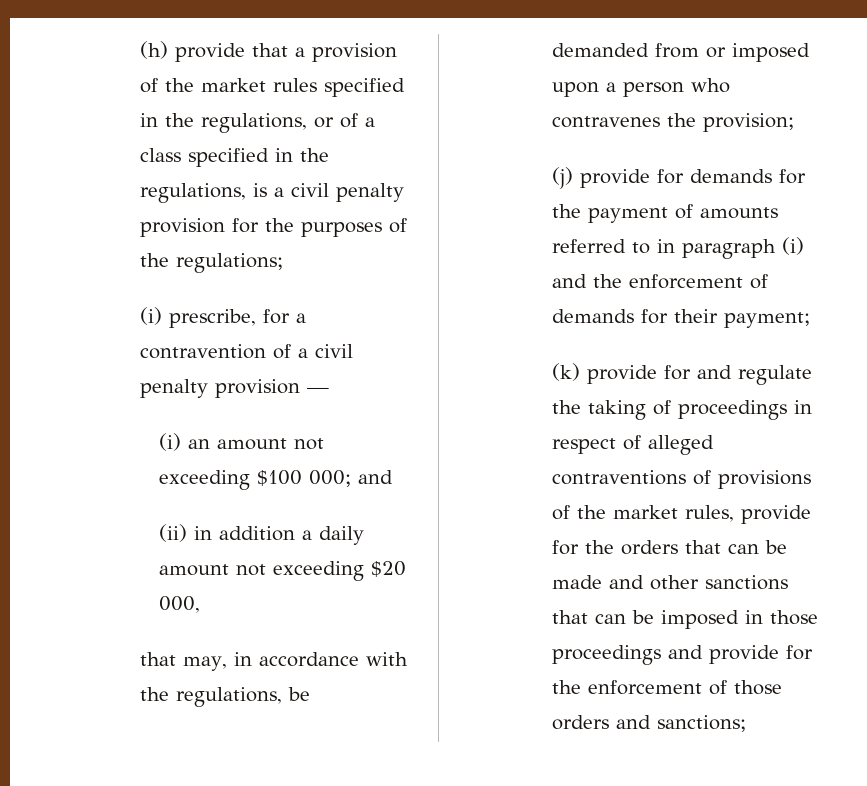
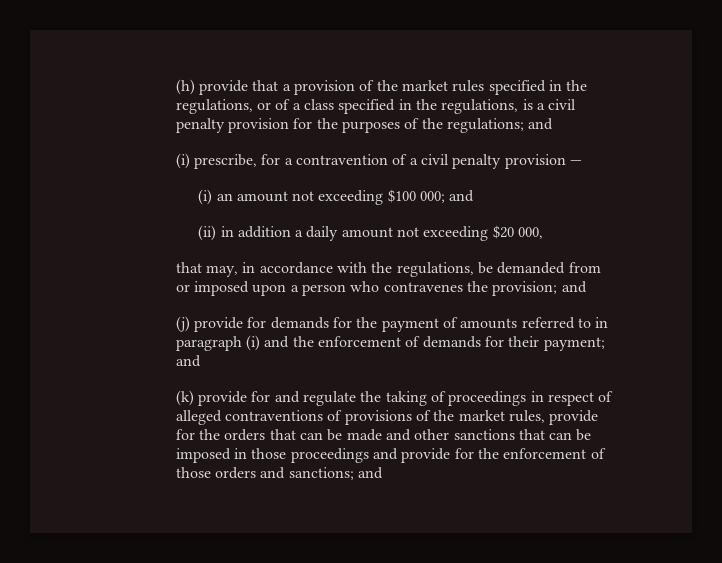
- (h) provide that a provision of the market rules specified in the regulations, or of a class specified in the regulations, is a civil penalty provision for the purposes of the regulations;
+ (h) provide that a provision of the market rules specified in the regulations, or of a class specified in the regulations, is a civil penalty provision for the purposes of the regulations; and
- that may, in accordance with the regulations, be demanded from or imposed upon a person who contravenes the provision;
+ that may, in accordance with the regulations, be demanded from or imposed upon a person who contravenes the provision; and
- (j) provide for demands for the payment of amounts referred to in paragraph (i) and the enforcement of demands for their payment;
+ (j) provide for demands for the payment of amounts referred to in paragraph (i) and the enforcement of demands for their payment; and
- (k) provide for and regulate the taking of proceedings in respect of alleged contraventions of provisions of the market rules, provide for the orders that can be made and other sanctions that can be imposed in those proceedings and provide for the enforcement of those orders and sanctions;
+ (k) provide for and regulate the taking of proceedings in respect of alleged contraventions of provisions of the market rules, provide for the orders that can be made and other sanctions that can be imposed in those proceedings and provide for the enforcement of those orders and sanctions; and

